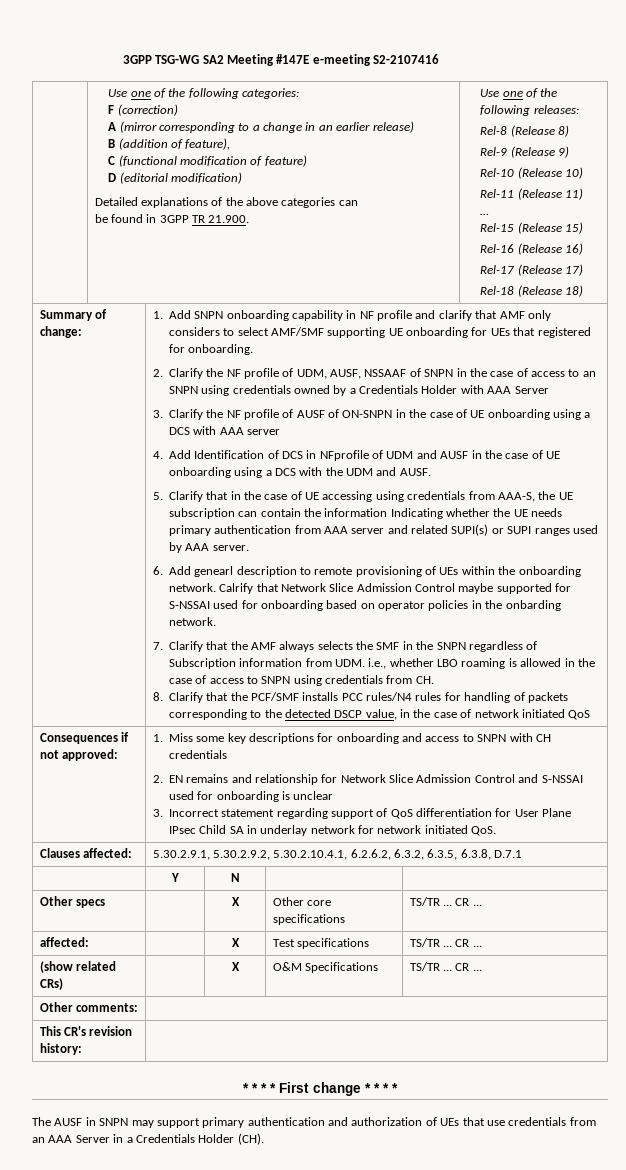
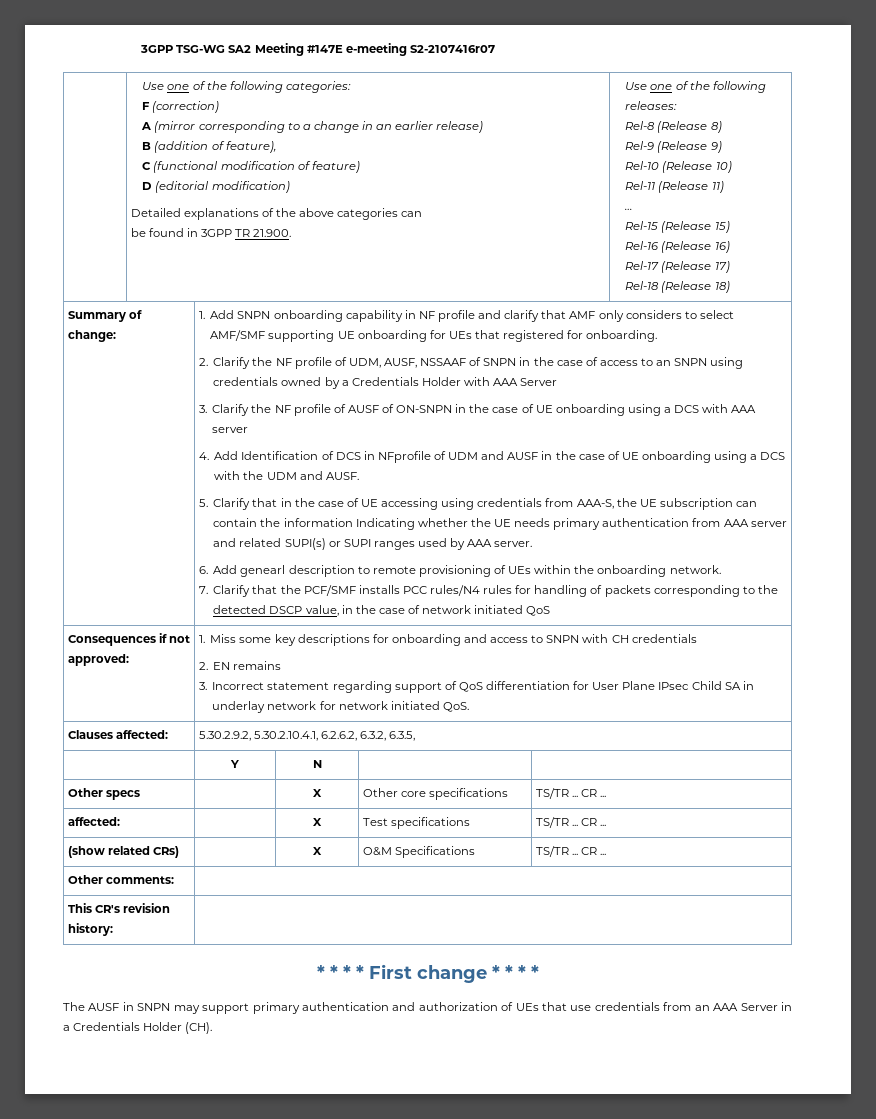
- 3GPP TSG-WG SA2 Meeting #147E e-meeting S2-2107416
+ 3GPP TSG-WG SA2 Meeting #147E e-meeting S2-2107416r07
- 6. Add genearl description to remote provisioning of UEs within the onboarding network. Calrify that Network Slice Admission Control maybe supported for S-NSSAI used for onboarding based on operator policies in the onbarding network.
- 7. Clarify that the AMF always selects the SMF in the SNPN regardless of Subscription information from UDM. i.e., whether LBO roaming is allowed in the case of access to SNPN using credentials from CH.
- 8. Clarify that the PCF/SMF installs PCC rules/N4 rules for handling of packets corresponding to the detected DSCP value, in the case of network initiated QoS
+ 6. Add genearl description to remote provisioning of UEs within the onboarding network.
+ 7. Clarify that the PCF/SMF installs PCC rules/N4 rules for handling of packets corresponding to the detected DSCP value, in the case of network initiated QoS
- 2. EN remains and relationship for Network Slice Admission Control and S-NSSAI used for onboarding is unclear
+ 2. EN remains
- Clauses affected: | 5.30.2.9.1, 5.30.2.9.2, 5.30.2.10.4.1, 6.2.6.2, 6.3.2, 6.3.5, 6.3.8, D.7.1
+ Clauses affected: | 5.30.2.9.2, 5.30.2.10.4.1, 6.2.6.2, 6.3.2, 6.3.5,

